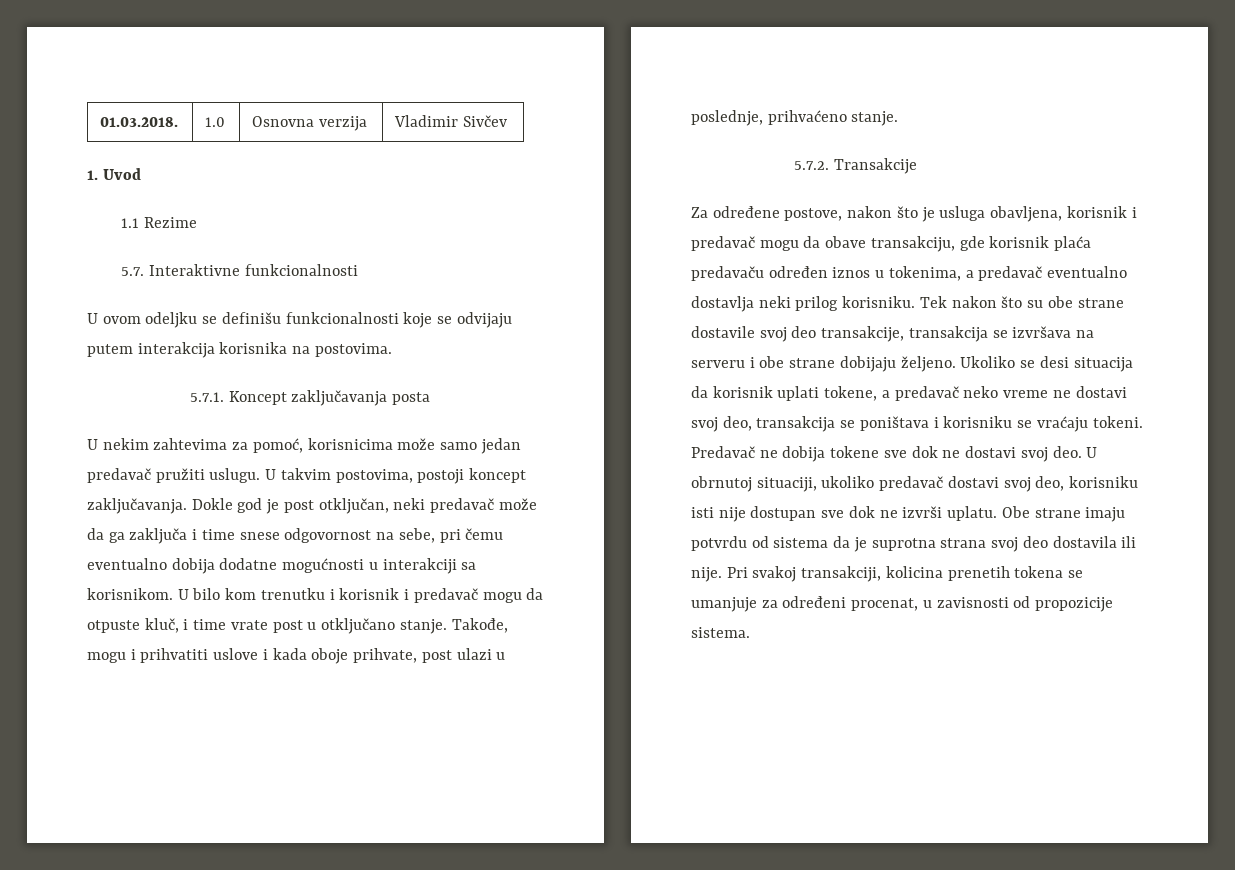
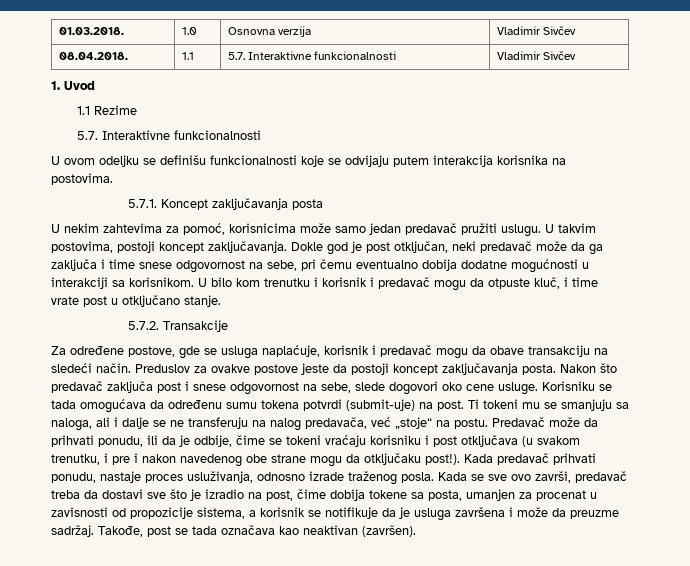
+ 08.04.2018. | 1.1 | 5.7. Interaktivne funkcionalnosti | Vladimir Sivčev
- Takođe, mogu i prihvatiti uslove i kada oboje prihvate, post ulazi u poslednje, prihvaćeno stanje.
- Za određene postove, nakon što je usluga obavljena, korisnik i predavač mogu da obave transakciju, gde korisnik plaća predavaču određen iznos u tokenima, a predavač eventualno dostavlja neki prilog korisniku. Tek nakon što su obe strane dostavile svoj deo transakcije, transakcija se izvršava na serveru i obe strane dobijaju željeno. Ukoliko se desi situacija da korisnik uplati tokene, a predavač neko vreme ne dostavi svoj deo, transakcija se poništava i korisniku se vraćaju tokeni. Predavač ne dobija tokene sve dok ne dostavi svoj deo. U obrnutoj situaciji, ukoliko predavač dostavi svoj deo, korisniku isti nije dostupan sve dok ne izvrši uplatu. Obe strane imaju potvrdu od sistema da je suprotna strana svoj deo dostavila ili nije. Pri svakoj transakciji, kolicina prenetih tokena se umanjuje za određeni procenat, u zavisnosti od propozicije sistema.
+ Za određene postove, gde se usluga naplaćuje, korisnik i predavač mogu da obave transakciju na sledeći način. Preduslov za ovakve postove jeste da postoji koncept zaključavanja posta. Nakon što predavač zaključa post i snese odgovornost na sebe, slede dogovori oko cene usluge. Korisniku se tada omogućava da određenu sumu tokena potvrdi (submit-uje) na post. Ti tokeni mu se smanjuju sa naloga, ali i dalje se ne transferuju na nalog predavača, već „stoje“ na postu. Predavač može da prihvati ponudu, ili da je odbije, čime se tokeni vraćaju korisniku i post otključava (u svakom trenutku, i pre i nakon navedenog obe strane mogu da otključaku post!). Kada predavač prihvati ponudu, nastaje proces usluživanja, odnosno izrade traženog posla. Kada se sve ovo završi, predavač treba da dostavi sve što je izradio na post, čime dobija tokene sa posta, umanjen za procenat u zavisnosti od propozicije sistema, a korisnik se notifikuje da je usluga završena i može da preuzme sadržaj. Takođe, post se tada označava kao neaktivan (završen).

